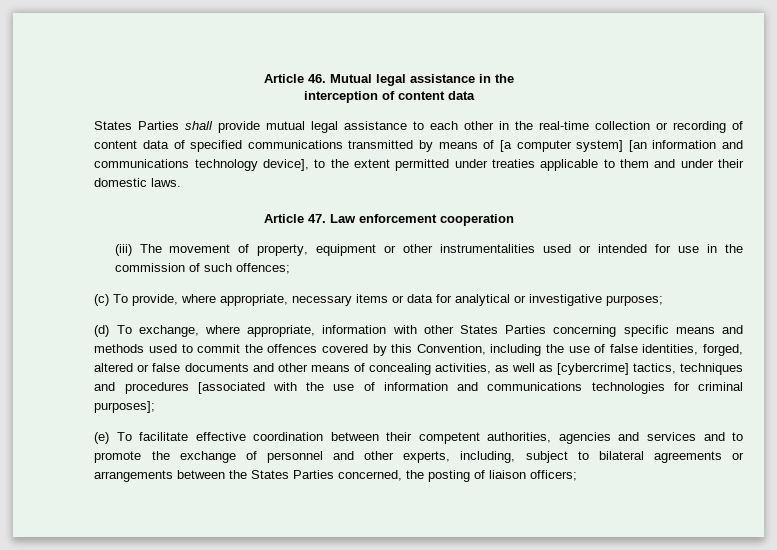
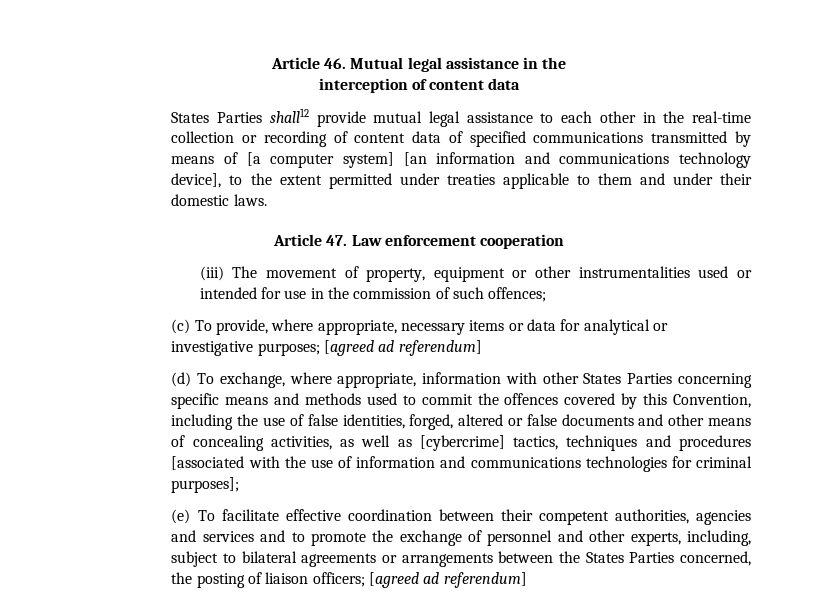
- States Parties shall provide mutual legal assistance to each other in the real-time collection or recording of content data of specified communications transmitted by means of [a computer system] [an information and communications technology device], to the extent permitted under treaties applicable to them and under their domestic laws.
+ States Parties shall12 provide mutual legal assistance to each other in the real-time collection or recording of content data of specified communications transmitted by means of [a computer system] [an information and communications technology device], to the extent permitted under treaties applicable to them and under their domestic laws.
- (c) To provide, where appropriate, necessary items or data for analytical or investigative purposes;
+ (c) To provide, where appropriate, necessary items or data for analytical or investigative purposes; [agreed ad referendum]
- (e) To facilitate effective coordination between their competent authorities, agencies and services and to promote the exchange of personnel and other experts, including, subject to bilateral agreements or arrangements between the States Parties concerned, the posting of liaison officers;
+ (e) To facilitate effective coordination between their competent authorities, agencies and services and to promote the exchange of personnel and other experts, including, subject to bilateral agreements or arrangements between the States Parties concerned, the posting of liaison officers; [agreed ad referendum]

